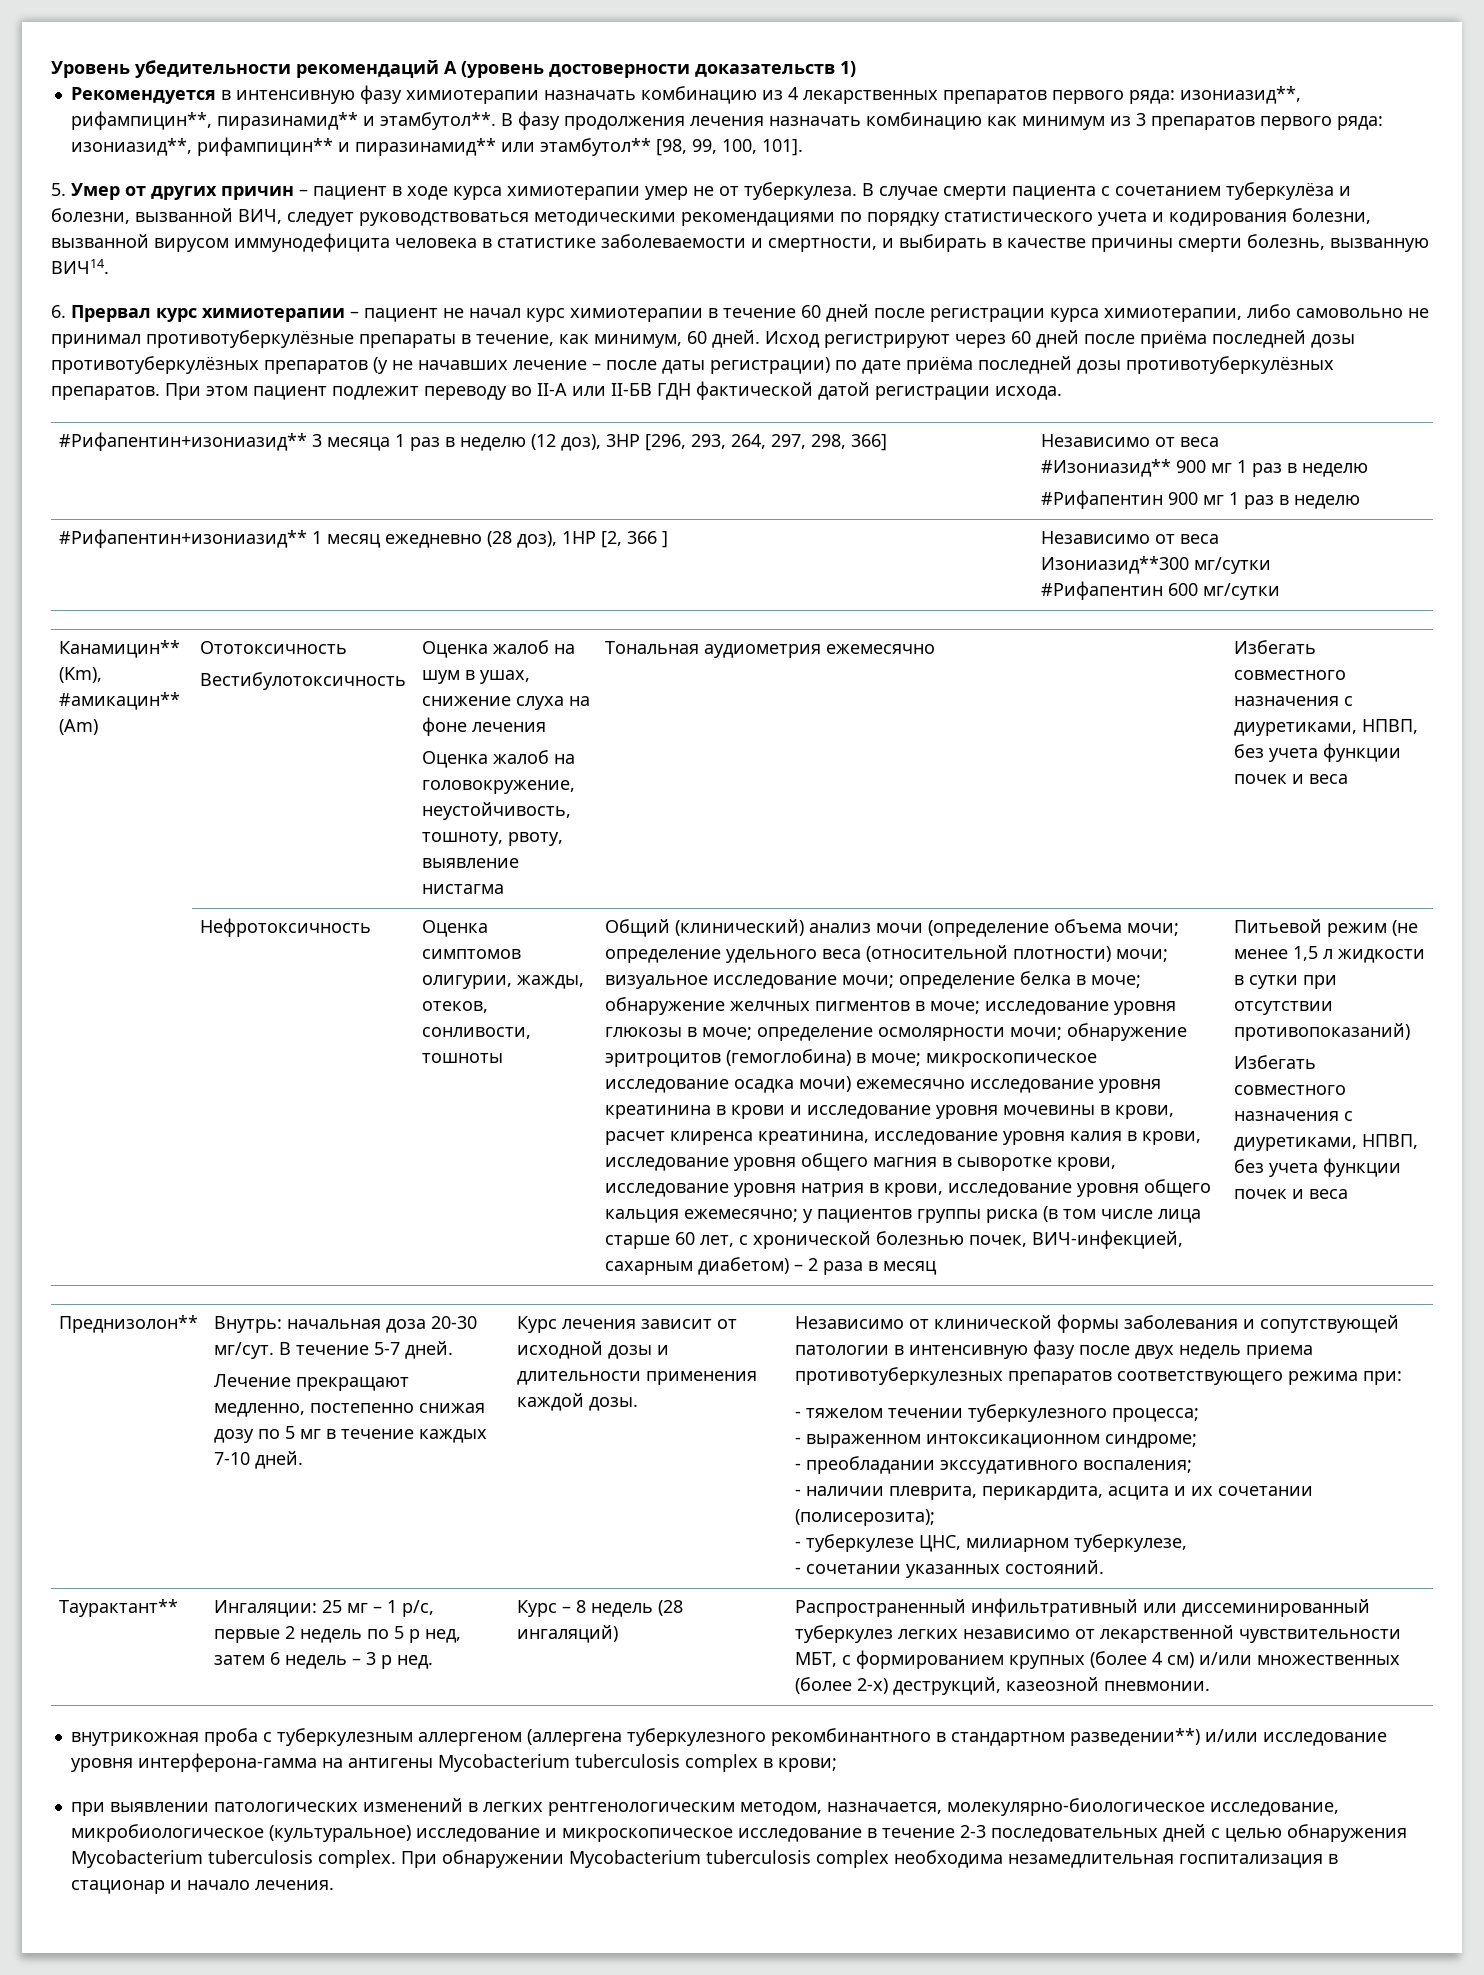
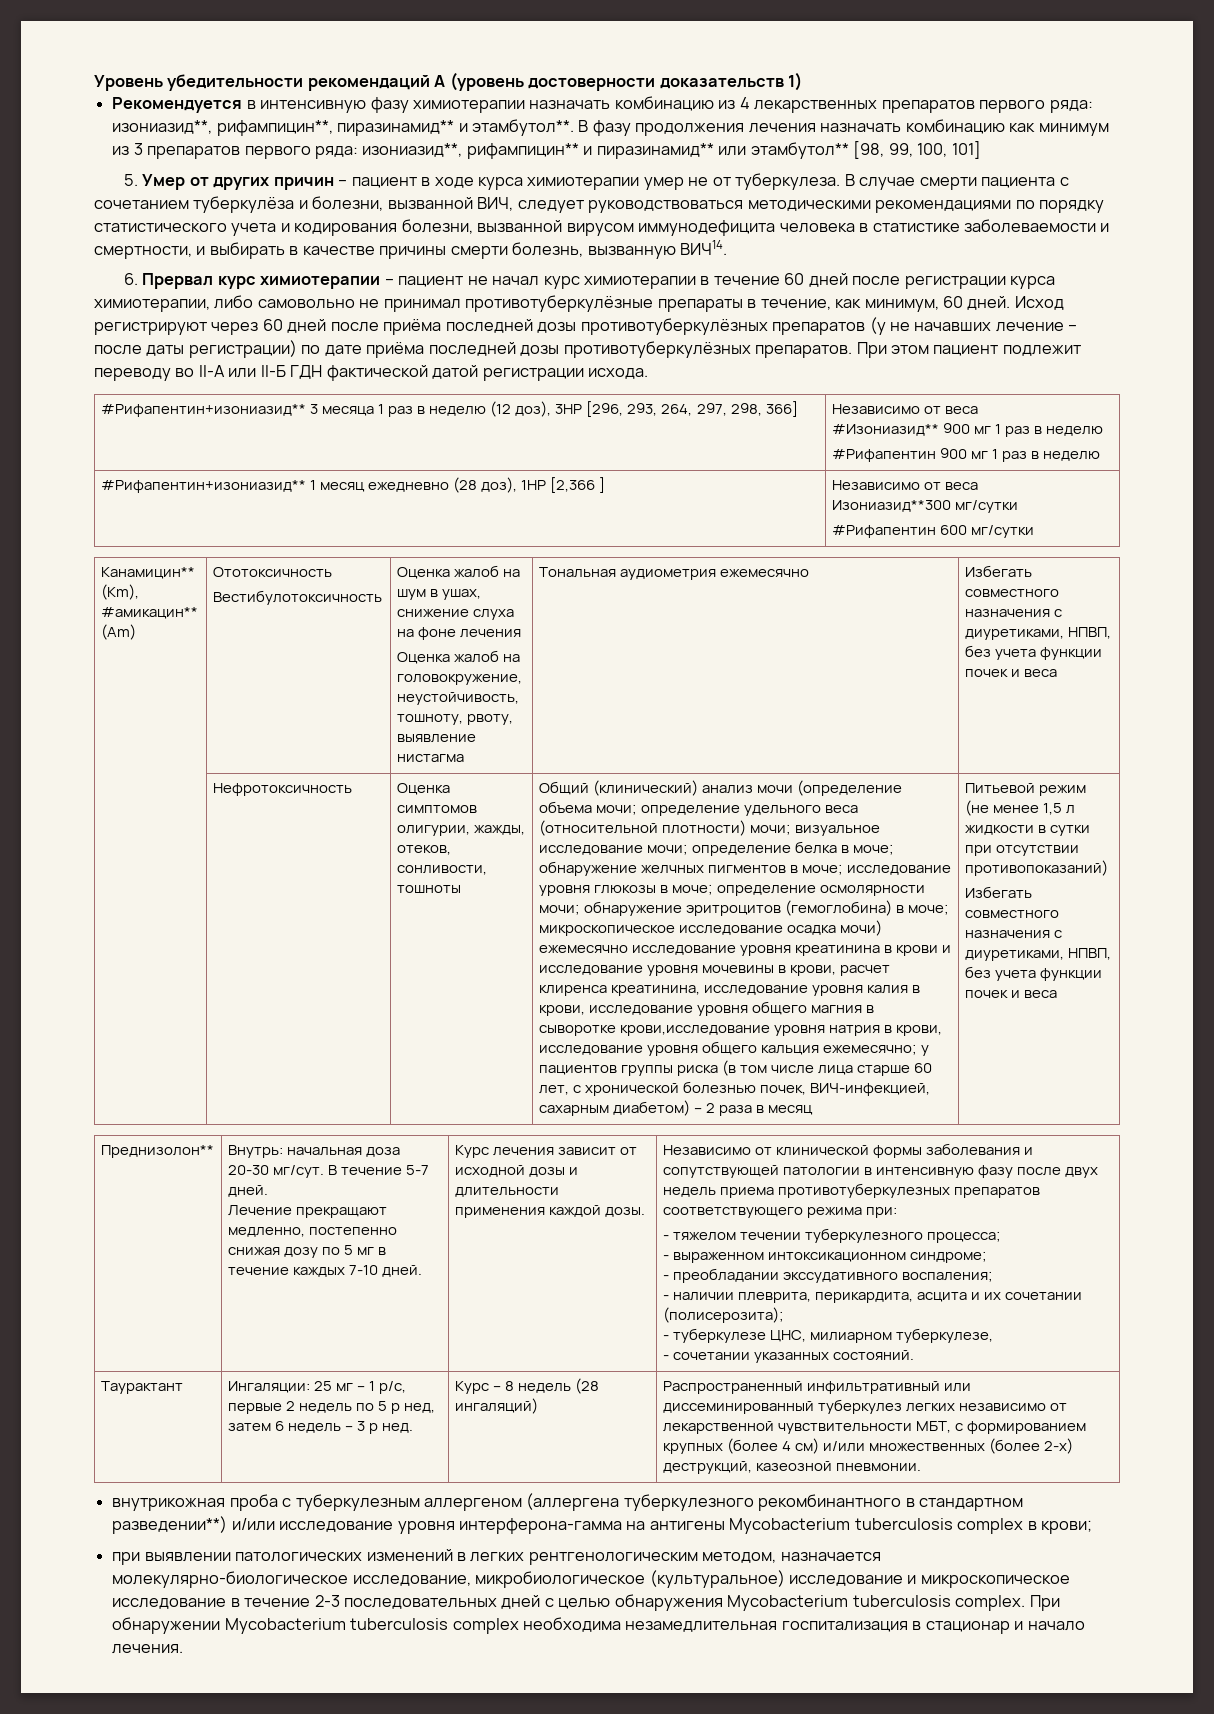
- В фазу продолжения лечения назначать комбинацию как минимум из 3 препаратов первого ряда: изониазид**, рифампицин** и пиразинамид** или этамбутол** [98, 99, 100, 101].
+ В фазу продолжения лечения назначать комбинацию как минимум из 3 препаратов первого ряда: изониазид**, рифампицин** и пиразинамид** или этамбутол** [98, 99, 100, 101]
- При этом пациент подлежит переводу во II-А или II-БВ ГДН фактической датой регистрации исхода.
+ При этом пациент подлежит переводу во II-А или II-Б ГДН фактической датой регистрации исхода.
- #Рифапентин+изониазид** 1 месяц ежедневно (28 доз), 1HP [2, 366 ] | Независимо от веса
+ #Рифапентин+изониазид** 1 месяц ежедневно (28 доз), 1HP [2,366 ] | Независимо от веса
- микроскопическое исследование осадка мочи) ежемесячно исследование уровня креатинина в крови и исследование уровня мочевины в крови, расчет клиренса креатинина, исследование уровня калия в крови, исследование уровня общего магния в сыворотке крови, исследование уровня натрия в крови, исследование уровня общего кальция ежемесячно;
+ микроскопическое исследование осадка мочи) ежемесячно исследование уровня креатинина в крови и исследование уровня мочевины в крови, расчет клиренса креатинина, исследование уровня калия в крови, исследование уровня общего магния в сыворотке крови,исследование уровня натрия в крови, исследование уровня общего кальция ежемесячно;
- Таурактант**
+ Таурактант
- при выявлении патологических изменений в легких рентгенологическим методом, назначается, молекулярно-биологическое исследование, микробиологическое (культуральное) исследование и микроскопическое исследование в течение 2-3 последовательных дней с целью обнаружения Mycobacterium tuberculosis complex.
+ при выявлении патологических изменений в легких рентгенологическим методом, назначается молекулярно-биологическое исследование, микробиологическое (культуральное) исследование и микроскопическое исследование в течение 2-3 последовательных дней с целью обнаружения Mycobacterium tuberculosis complex.

